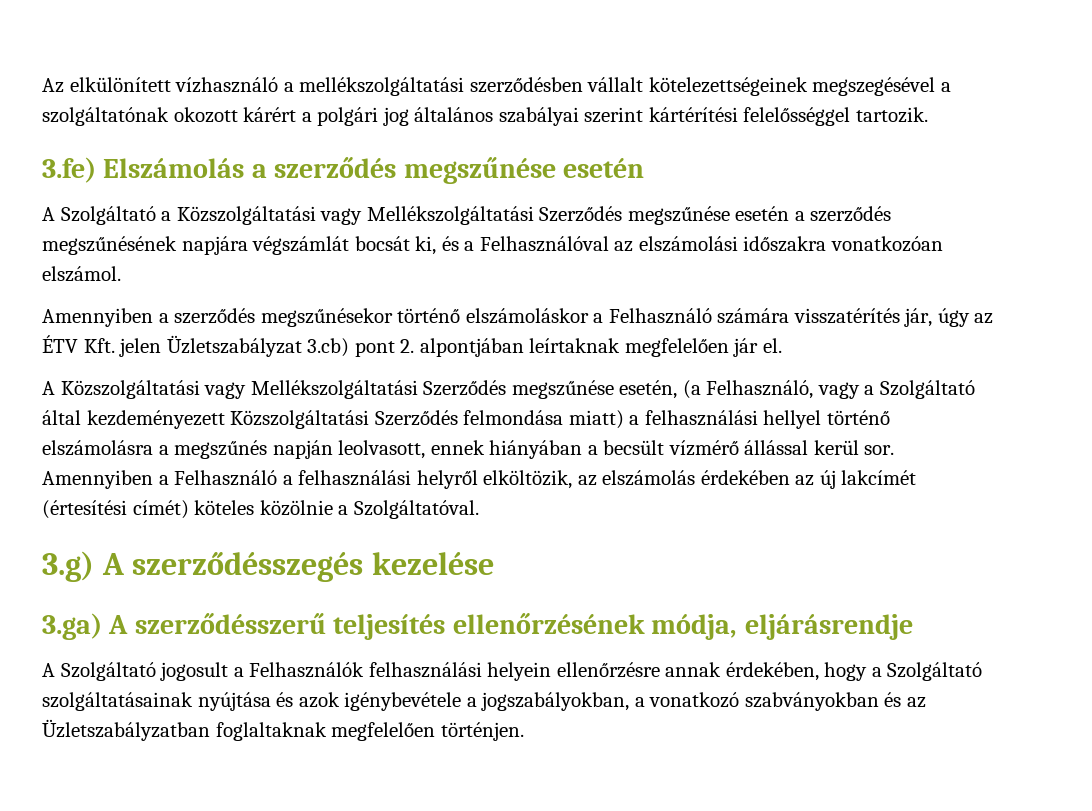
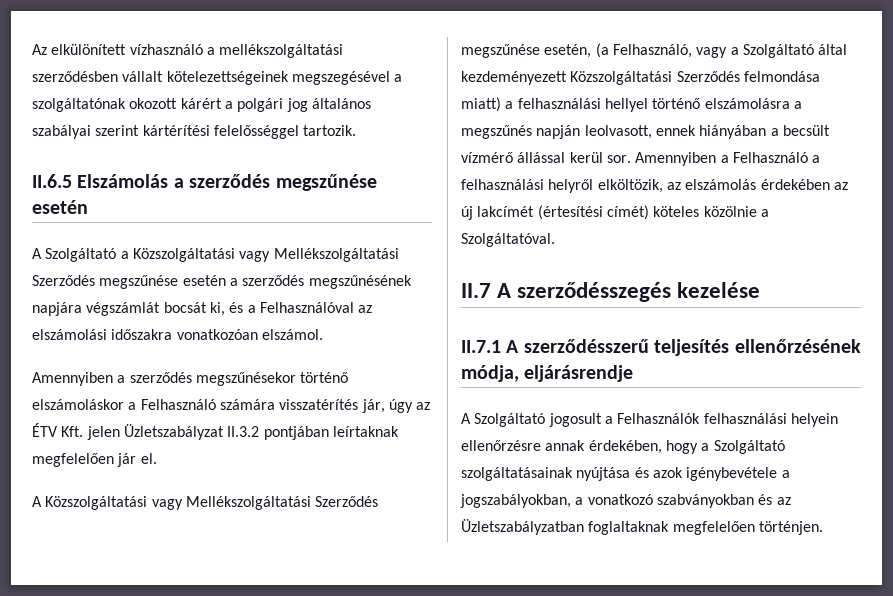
- 3.fe) Elszámolás a szerződés megszűnése esetén
+ II.6.5 Elszámolás a szerződés megszűnése esetén
- Amennyiben a szerződés megszűnésekor történő elszámoláskor a Felhasználó számára visszatérítés jár, úgy az ÉTV Kft. jelen Üzletszabályzat 3.cb) pont 2. alpontjában leírtaknak megfelelően jár el.
+ Amennyiben a szerződés megszűnésekor történő elszámoláskor a Felhasználó számára visszatérítés jár, úgy az ÉTV Kft. jelen Üzletszabályzat II.3.2 pontjában leírtaknak megfelelően jár el.
- 3.g) A szerződésszegés kezelése
+ II.7 A szerződésszegés kezelése
- 3.ga) A szerződésszerű teljesítés ellenőrzésének módja, eljárásrendje
+ II.7.1 A szerződésszerű teljesítés ellenőrzésének módja, eljárásrendje

